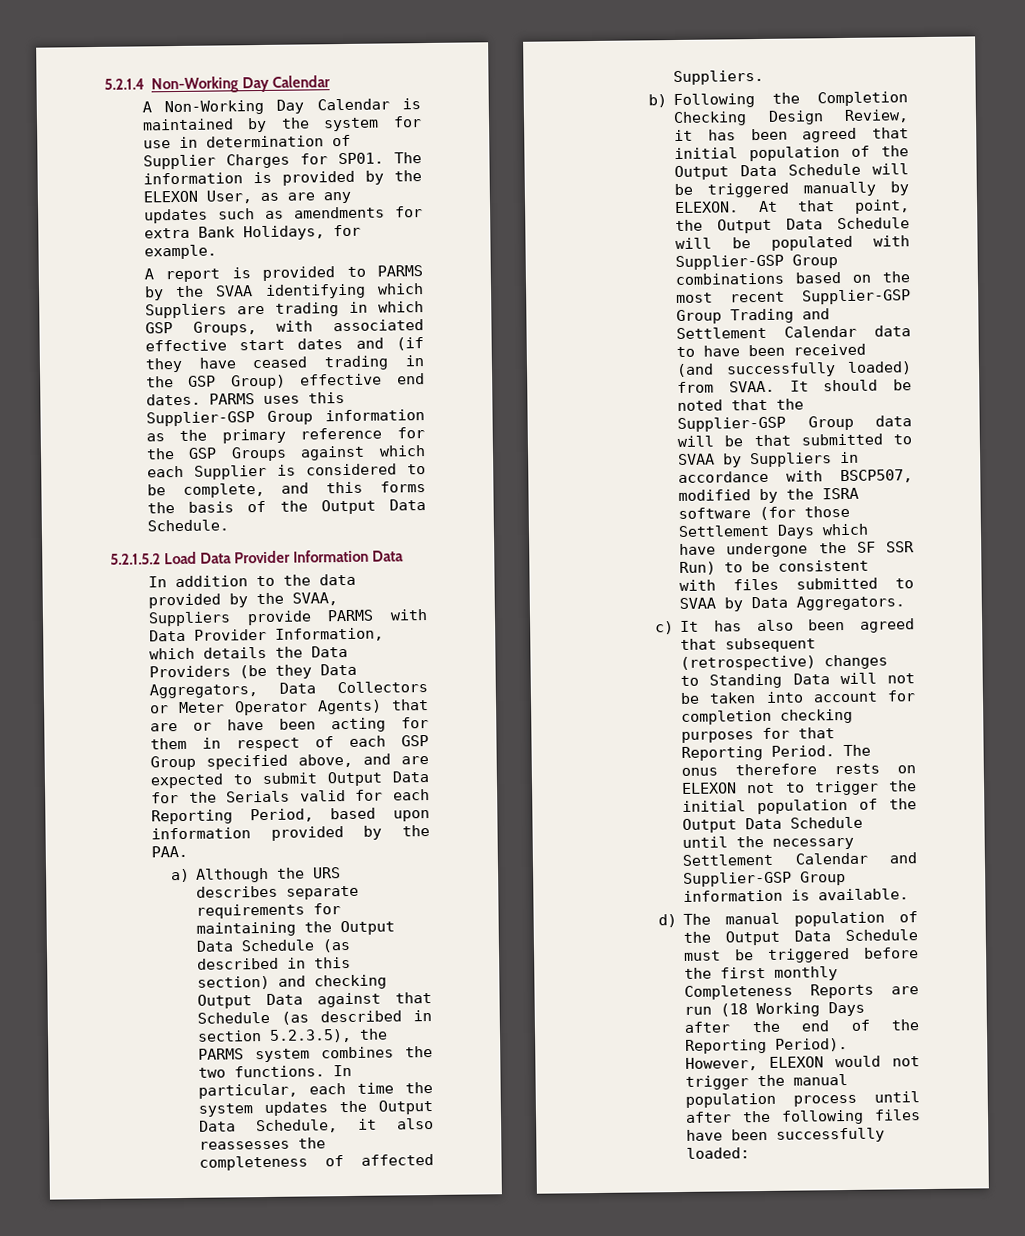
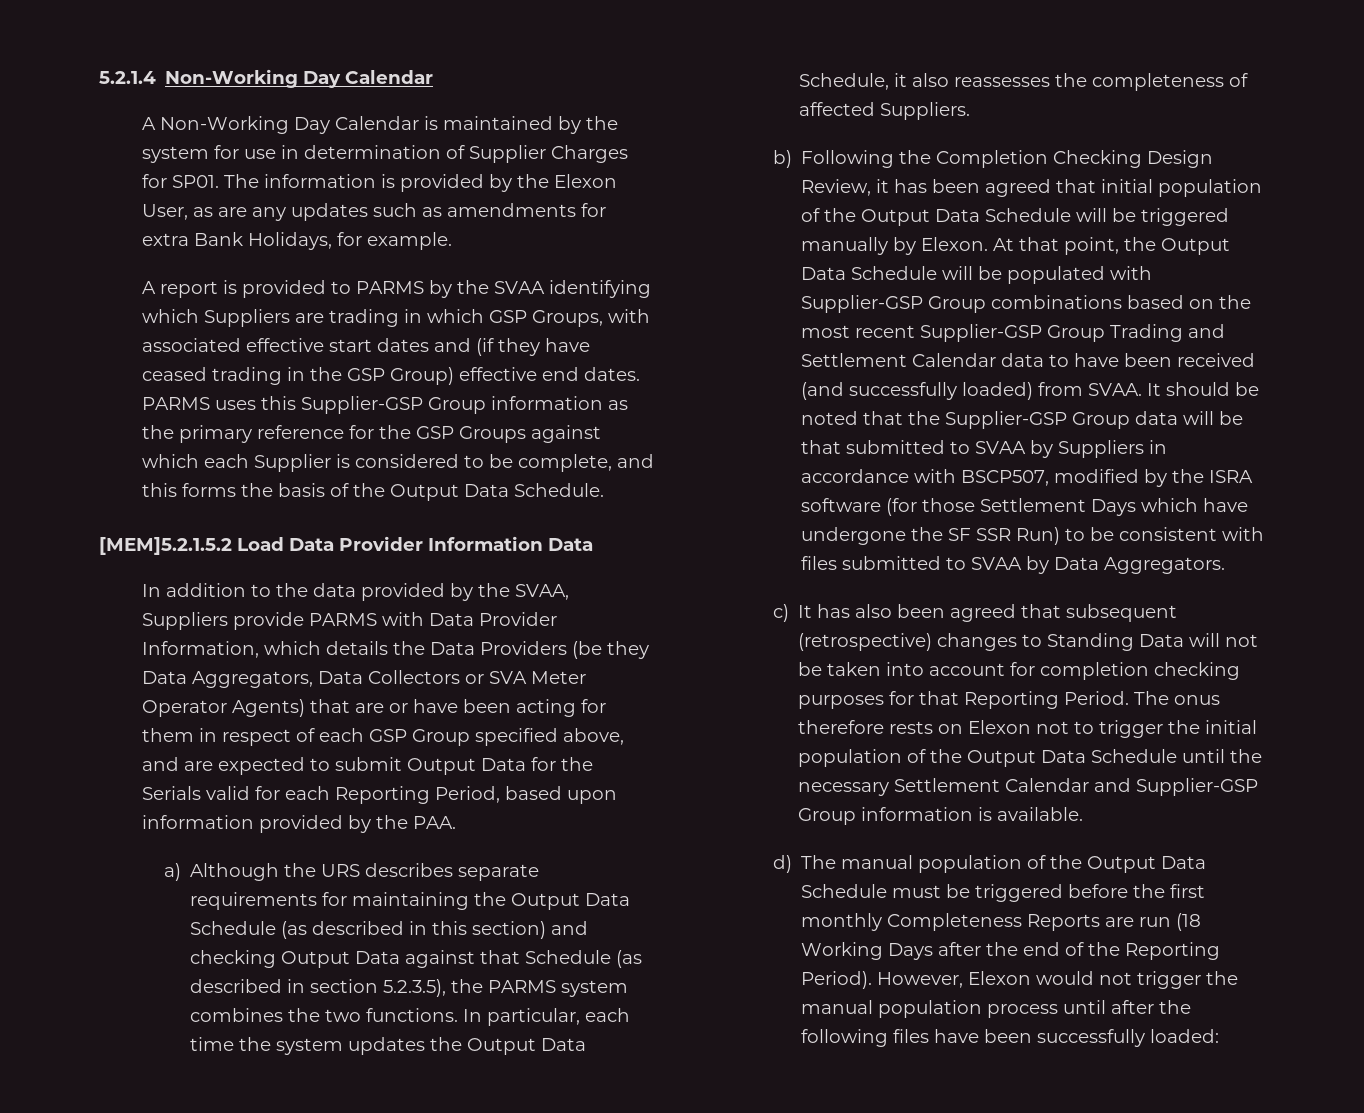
- The information is provided by the ELEXON User, as are any updates such as amendments for extra Bank Holidays, for example.
+ The information is provided by the Elexon User, as are any updates such as amendments for extra Bank Holidays, for example.
- 5.2.1.5.2 Load Data Provider Information Data
+ [MEM]5.2.1.5.2 Load Data Provider Information Data
- In addition to the data provided by the SVAA, Suppliers provide PARMS with Data Provider Information, which details the Data Providers (be they Data Aggregators, Data Collectors or Meter Operator Agents) that are or have been acting for them in respect of each GSP Group specified above, and are expected to submit Output Data for the Serials valid for each Reporting Period, based upon information provided by the PAA.
+ In addition to the data provided by the SVAA, Suppliers provide PARMS with Data Provider Information, which details the Data Providers (be they Data Aggregators, Data Collectors or SVA Meter Operator Agents) that are or have been acting for them in respect of each GSP Group specified above, and are expected to submit Output Data for the Serials valid for each Reporting Period, based upon information provided by the PAA.
- b) Following the Completion Checking Design Review, it has been agreed that initial population of the Output Data Schedule will be triggered manually by ELEXON.
+ b) Following the Completion Checking Design Review, it has been agreed that initial population of the Output Data Schedule will be triggered manually by Elexon.
- The onus therefore rests on ELEXON not to trigger the initial population of the Output Data Schedule until the necessary Settlement Calendar and Supplier-GSP Group information is available.
+ The onus therefore rests on Elexon not to trigger the initial population of the Output Data Schedule until the necessary Settlement Calendar and Supplier-GSP Group information is available.
- However, ELEXON would not trigger the manual population process until after the following files have been successfully loaded:
+ However, Elexon would not trigger the manual population process until after the following files have been successfully loaded:

